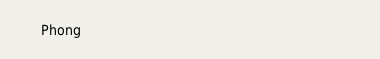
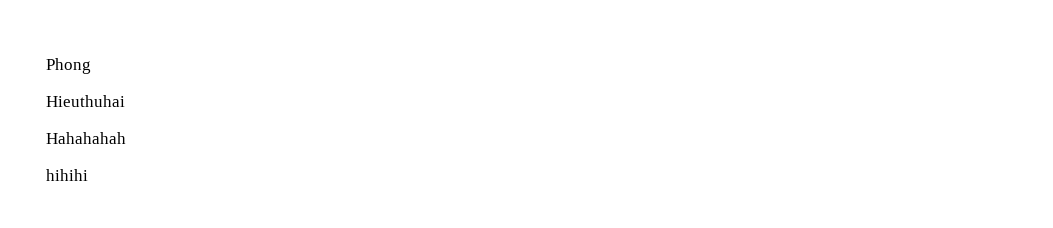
+ Hieuthuhai
+ Hahahahah
+ hihihi

